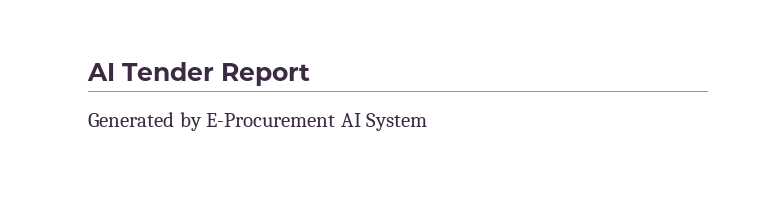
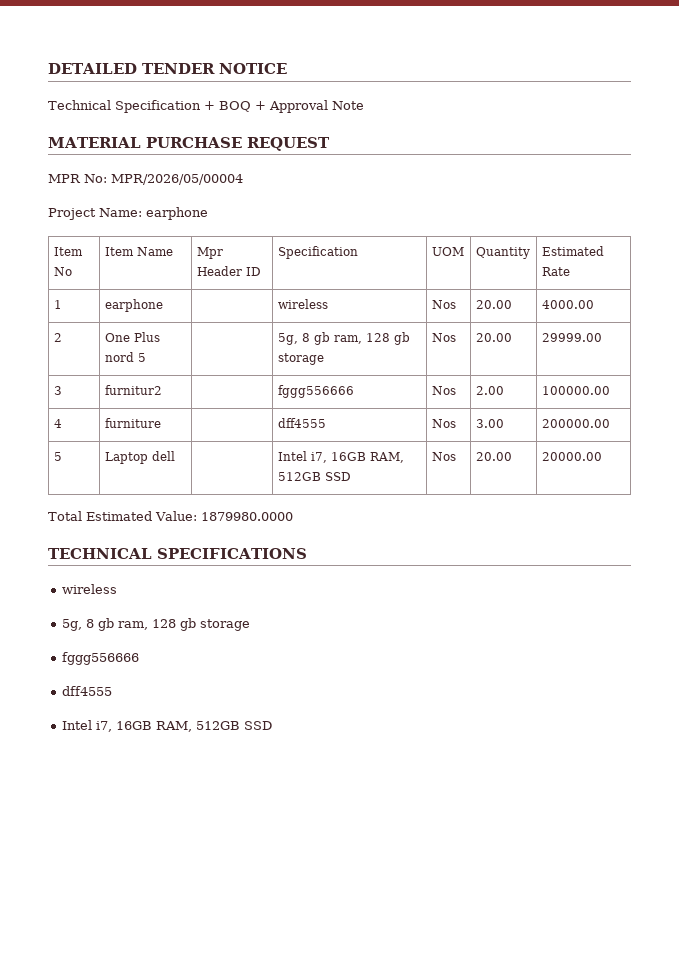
- AI Tender Report
- Generated by E-Procurement AI System
+ DETAILED TENDER NOTICE
+ Technical Specification + BOQ + Approval Note
+ MATERIAL PURCHASE REQUEST
+ MPR No: MPR/2026/05/00004
+ Project Name: earphone
+ Item No | Item Name | Mpr Header ID | Specification | UOM | Quantity | Estimated Rate
+ 1 | earphone | | wireless | Nos | 20.00 | 4000.00
+ 2 | One Plus nord 5 | | 5g, 8 gb ram, 128 gb storage | Nos | 20.00 | 29999.00
+ 3 | furnitur2 | | fggg556666 | Nos | 2.00 | 100000.00
+ 4 | furniture | | dff4555 | Nos | 3.00 | 200000.00
+ 5 | Laptop dell | | Intel i7, 16GB RAM, 512GB SSD | Nos | 20.00 | 20000.00
+ Total Estimated Value: 1879980.0000
+ TECHNICAL SPECIFICATIONS
+ wireless
+ 5g, 8 gb ram, 128 gb storage
+ fggg556666
+ dff4555
+ Intel i7, 16GB RAM, 512GB SSD

